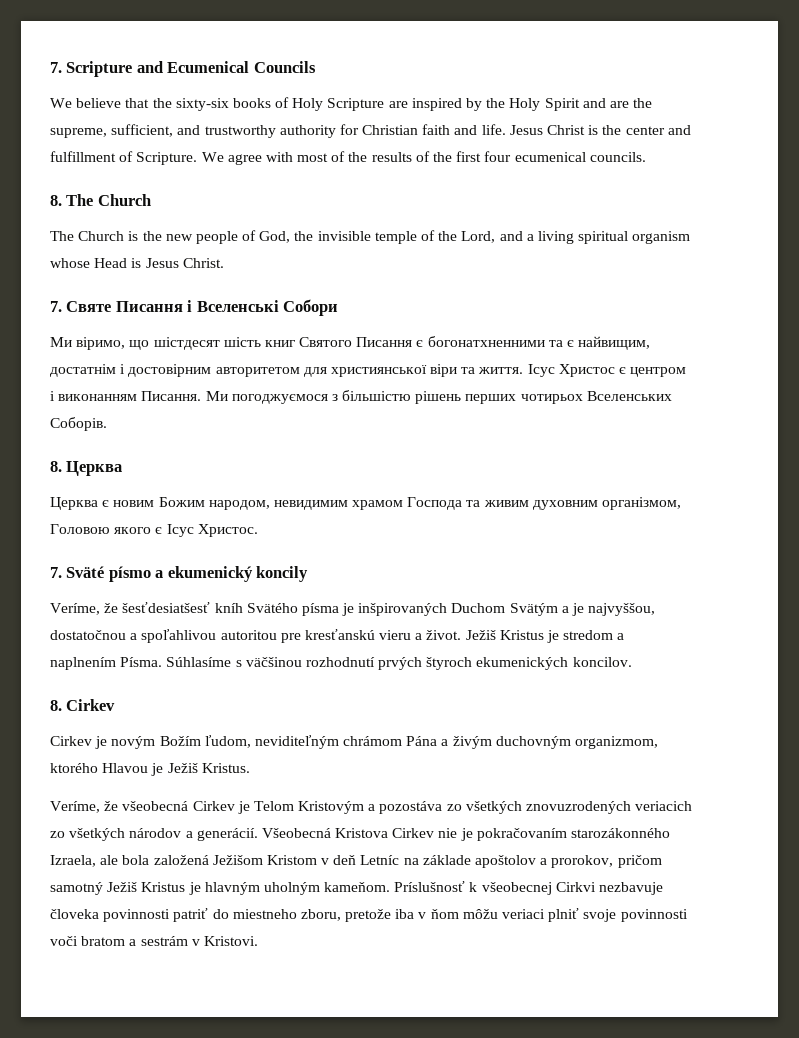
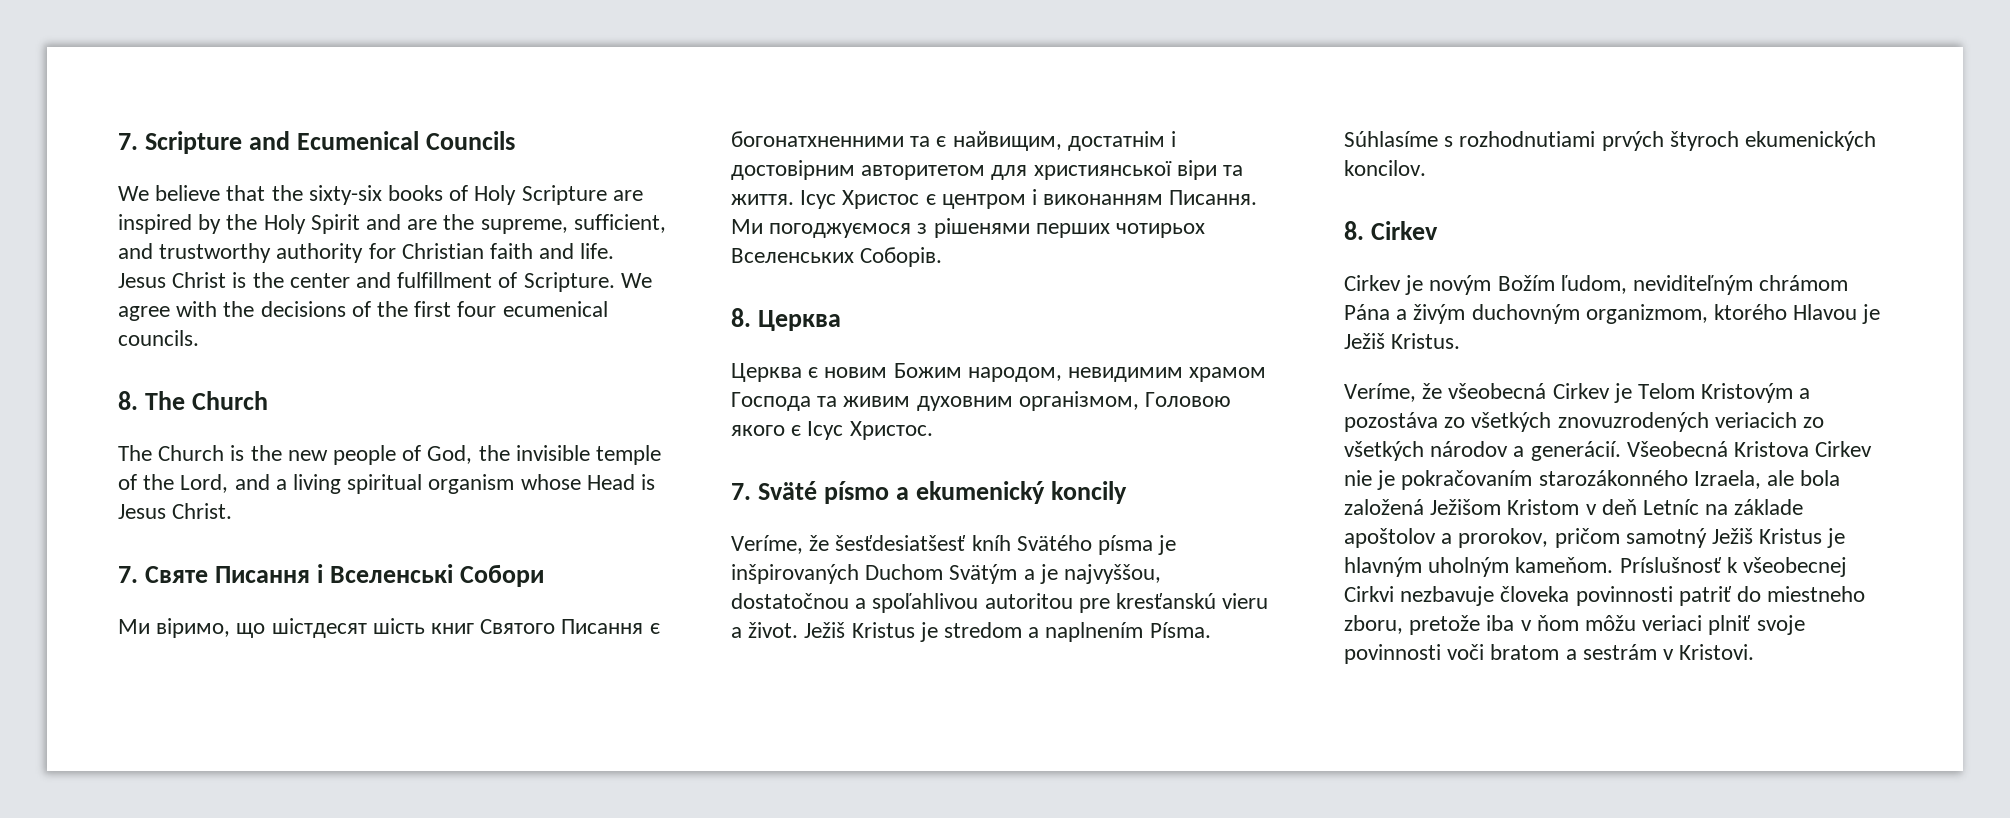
- We agree with most of the results of the first four ecumenical councils.
+ We agree with the decisions of the first four ecumenical councils.
- Ми погоджуємося з більшістю рішень перших чотирьох Вселенських Соборів.
+ Ми погоджуємося з рішенями перших чотирьох Вселенських Соборів.
- Súhlasíme s väčšinou rozhodnutí prvých štyroch ekumenických koncilov.
+ Súhlasíme s rozhodnutiami prvých štyroch ekumenických koncilov.

